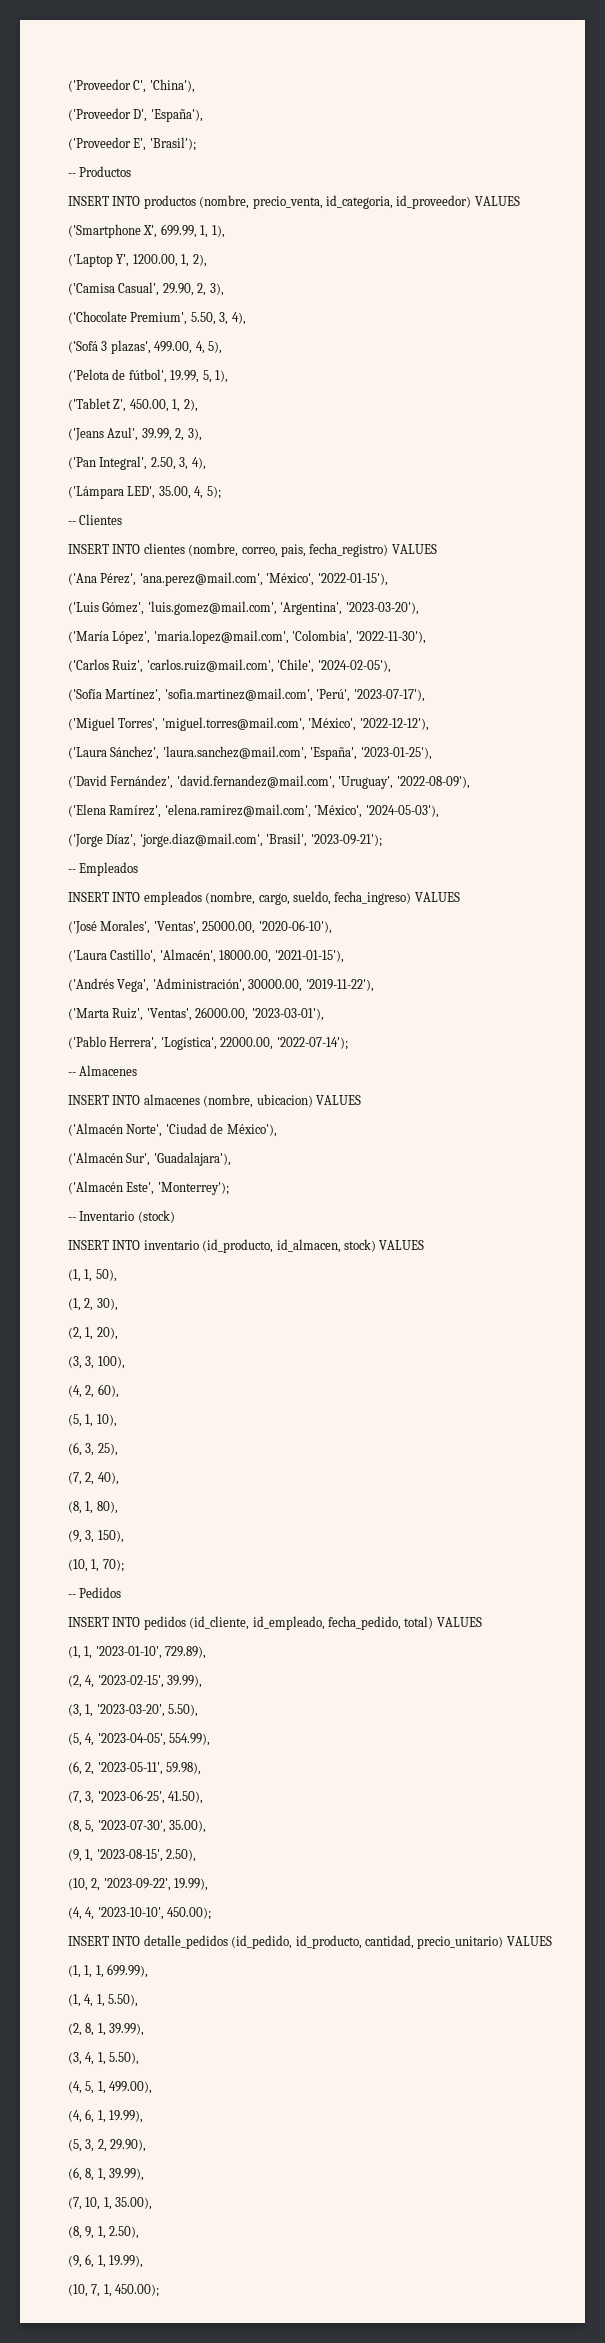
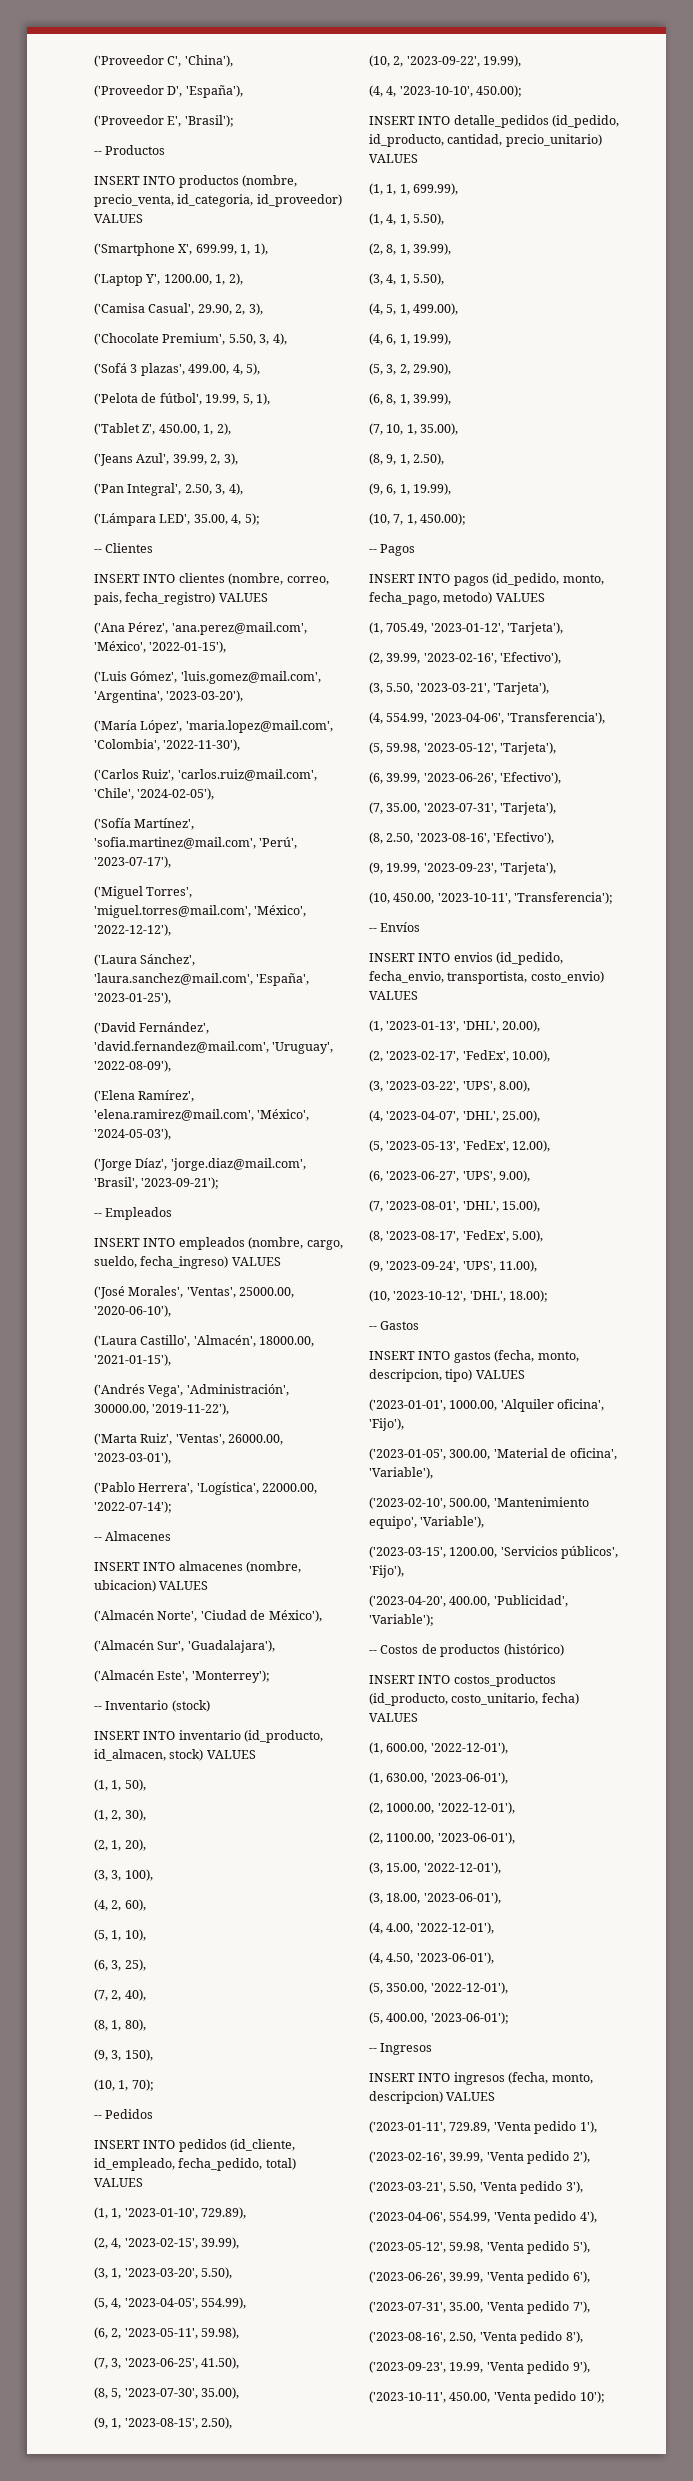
+ -- Pagos
+ INSERT INTO pagos (id_pedido, monto, fecha_pago, metodo) VALUES
+ (1, 705.49, '2023-01-12', 'Tarjeta'),
+ (2, 39.99, '2023-02-16', 'Efectivo'),
+ (3, 5.50, '2023-03-21', 'Tarjeta'),
+ (4, 554.99, '2023-04-06', 'Transferencia'),
+ (5, 59.98, '2023-05-12', 'Tarjeta'),
+ (6, 39.99, '2023-06-26', 'Efectivo'),
+ (7, 35.00, '2023-07-31', 'Tarjeta'),
+ (8, 2.50, '2023-08-16', 'Efectivo'),
+ (9, 19.99, '2023-09-23', 'Tarjeta'),
+ (10, 450.00, '2023-10-11', 'Transferencia');
+ -- Envíos
+ INSERT INTO envios (id_pedido, fecha_envio, transportista, costo_envio) VALUES
+ (1, '2023-01-13', 'DHL', 20.00),
+ (2, '2023-02-17', 'FedEx', 10.00),
+ (3, '2023-03-22', 'UPS', 8.00),
+ (4, '2023-04-07', 'DHL', 25.00),
+ (5, '2023-05-13', 'FedEx', 12.00),
+ (6, '2023-06-27', 'UPS', 9.00),
+ (7, '2023-08-01', 'DHL', 15.00),
+ (8, '2023-08-17', 'FedEx', 5.00),
+ (9, '2023-09-24', 'UPS', 11.00),
+ (10, '2023-10-12', 'DHL', 18.00);
+ -- Gastos
+ INSERT INTO gastos (fecha, monto, descripcion, tipo) VALUES
+ ('2023-01-01', 1000.00, 'Alquiler oficina', 'Fijo'),
+ ('2023-01-05', 300.00, 'Material de oficina', 'Variable'),
+ ('2023-02-10', 500.00, 'Mantenimiento equipo', 'Variable'),
+ ('2023-03-15', 1200.00, 'Servicios públicos', 'Fijo'),
+ ('2023-04-20', 400.00, 'Publicidad', 'Variable');
+ -- Costos de productos (histórico)
+ INSERT INTO costos_productos (id_producto, costo_unitario, fecha) VALUES
+ (1, 600.00, '2022-12-01'),
+ (1, 630.00, '2023-06-01'),
+ (2, 1000.00, '2022-12-01'),
+ (2, 1100.00, '2023-06-01'),
+ (3, 15.00, '2022-12-01'),
+ (3, 18.00, '2023-06-01'),
+ (4, 4.00, '2022-12-01'),
+ (4, 4.50, '2023-06-01'),
+ (5, 350.00, '2022-12-01'),
+ (5, 400.00, '2023-06-01');
+ -- Ingresos
+ INSERT INTO ingresos (fecha, monto, descripcion) VALUES
+ ('2023-01-11', 729.89, 'Venta pedido 1'),
+ ('2023-02-16', 39.99, 'Venta pedido 2'),
+ ('2023-03-21', 5.50, 'Venta pedido 3'),
+ ('2023-04-06', 554.99, 'Venta pedido 4'),
+ ('2023-05-12', 59.98, 'Venta pedido 5'),
+ ('2023-06-26', 39.99, 'Venta pedido 6'),
+ ('2023-07-31', 35.00, 'Venta pedido 7'),
+ ('2023-08-16', 2.50, 'Venta pedido 8'),
+ ('2023-09-23', 19.99, 'Venta pedido 9'),
+ ('2023-10-11', 450.00, 'Venta pedido 10');

